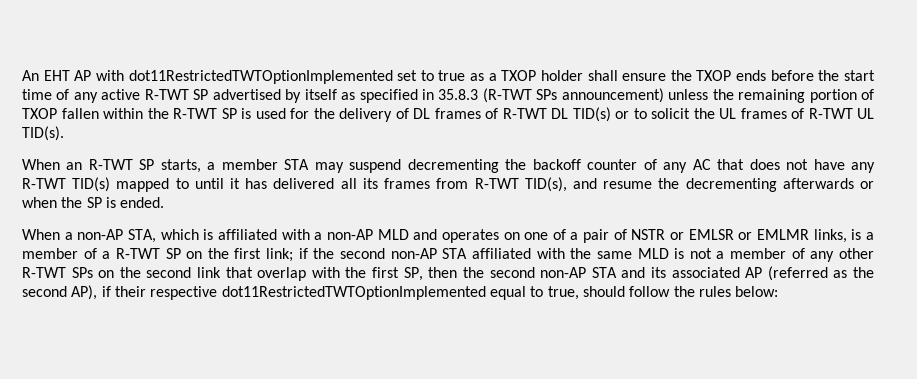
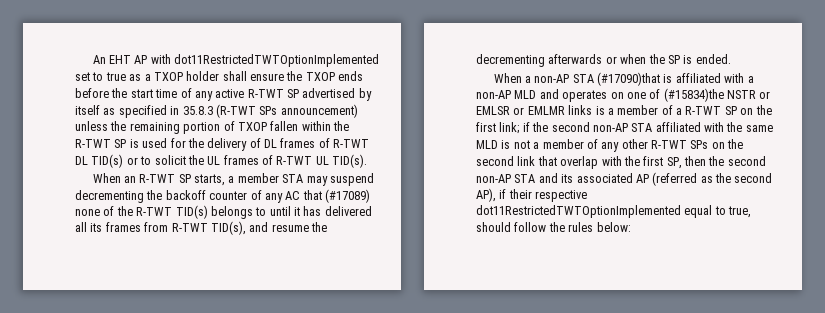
- When an R-TWT SP starts, a member STA may suspend decrementing the backoff counter of any AC that does not have any R-TWT TID(s) mapped to until it has delivered all its frames from R-TWT TID(s), and resume the decrementing afterwards or when the SP is ended.
+ When an R-TWT SP starts, a member STA may suspend decrementing the backoff counter of any AC that (#17089) none of the R-TWT TID(s) belongs to until it has delivered all its frames from R-TWT TID(s), and resume the decrementing afterwards or when the SP is ended.
- When a non-AP STA, which is affiliated with a non-AP MLD and operates on one of a pair of NSTR or EMLSR or EMLMR links, is a member of a R-TWT SP on the first link;
+ When a non-AP STA (#17090)that is affiliated with a non-AP MLD and operates on one of (#15834)the NSTR or EMLSR or EMLMR links is a member of a R-TWT SP on the first link;

